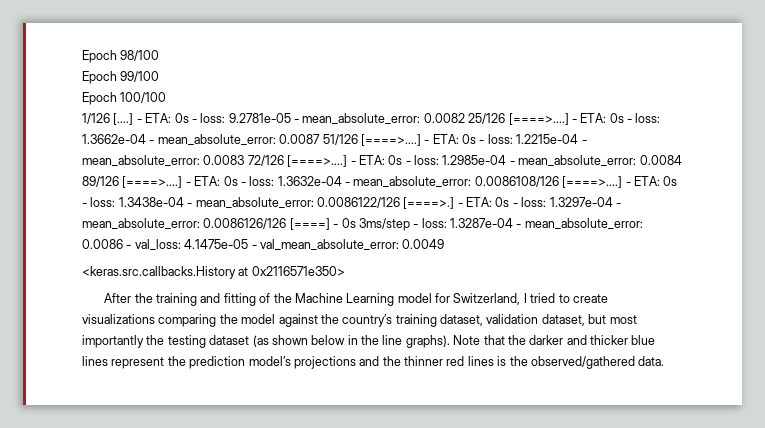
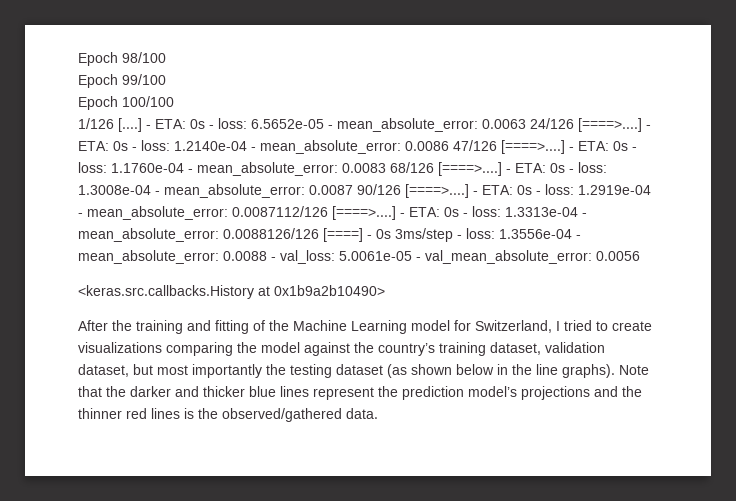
- - ETA: 0s - loss: 9.2781e-05 - mean_absolute_error: 0.0082 25/126 [====>....] - ETA: 0s - loss: 1.3662e-04 - mean_absolute_error: 0.0087 51/126 [====>....] - ETA: 0s - loss: 1.2215e-04 - mean_absolute_error: 0.0083 72/126 [====>....] - ETA: 0s - loss: 1.2985e-04 - mean_absolute_error: 0.0084 89/126 [====>....] - ETA: 0s - loss: 1.3632e-04 - mean_absolute_error: 0.0086108/126 [====>....] - ETA: 0s - loss: 1.3438e-04 - mean_absolute_error: 0.0086122/126 [====>.] - ETA: 0s - loss: 1.3297e-04 - mean_absolute_error: 0.0086126/126 [====] - 0s 3ms/step - loss: 1.3287e-04 - mean_absolute_error: 0.0086 - val_loss: 4.1475e-05 - val_mean_absolute_error: 0.0049
+ - ETA: 0s - loss: 6.5652e-05 - mean_absolute_error: 0.0063 24/126 [====>....] - ETA: 0s - loss: 1.2140e-04 - mean_absolute_error: 0.0086 47/126 [====>....] - ETA: 0s - loss: 1.1760e-04 - mean_absolute_error: 0.0083 68/126 [====>....] - ETA: 0s - loss: 1.3008e-04 - mean_absolute_error: 0.0087 90/126 [====>....] - ETA: 0s - loss: 1.2919e-04 - mean_absolute_error: 0.0087112/126 [====>....] - ETA: 0s - loss: 1.3313e-04 - mean_absolute_error: 0.0088126/126 [====] - 0s 3ms/step - loss: 1.3556e-04 - mean_absolute_error: 0.0088 - val_loss: 5.0061e-05 - val_mean_absolute_error: 0.0056
- <keras.src.callbacks.History at 0x2116571e350>
+ <keras.src.callbacks.History at 0x1b9a2b10490>

